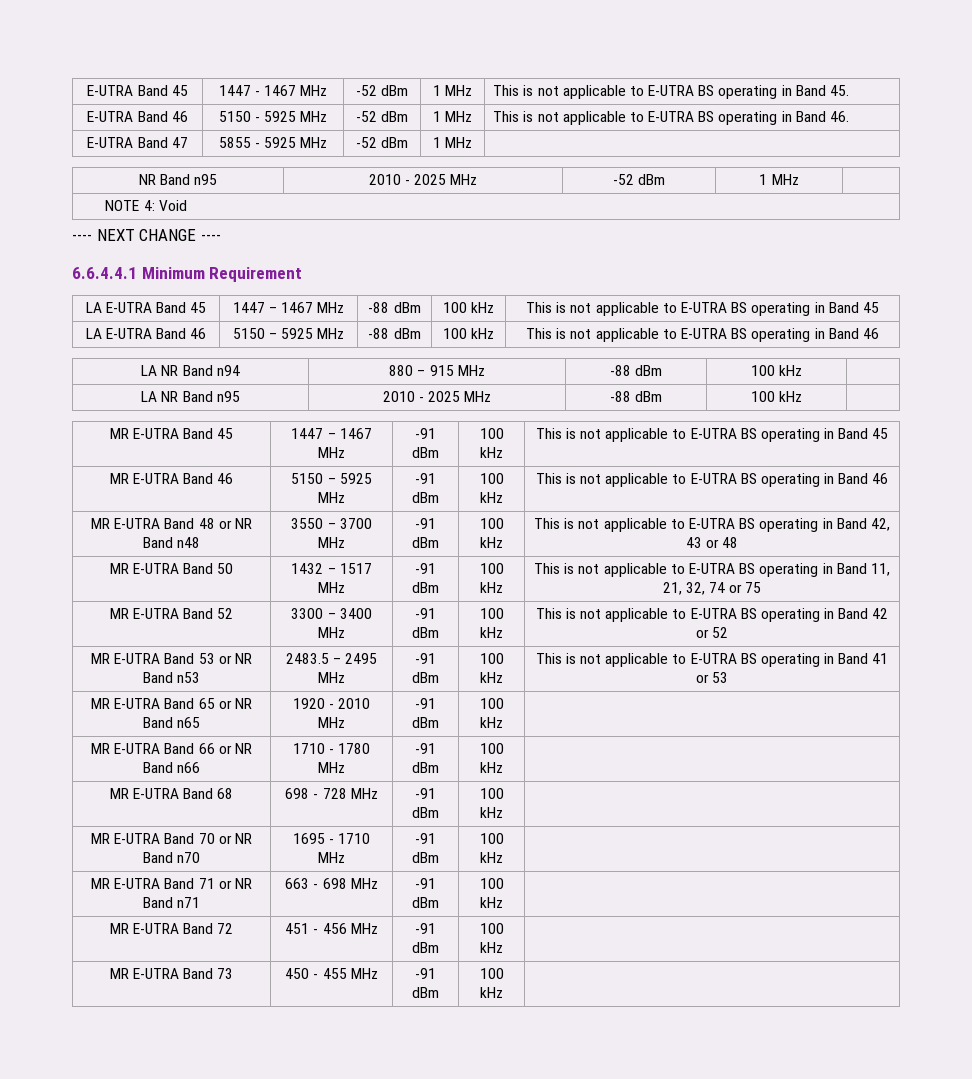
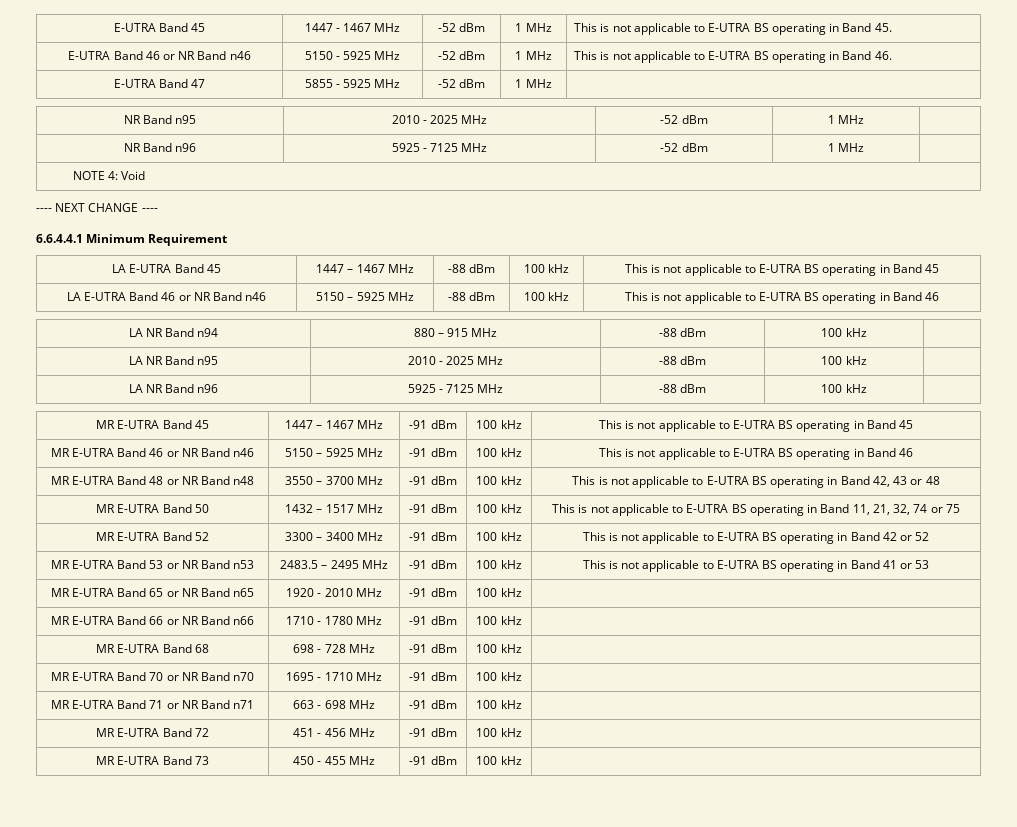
- E-UTRA Band 46 | 5150 - 5925 MHz | -52 dBm | 1 MHz | This is not applicable to E-UTRA BS operating in Band 46.
+ E-UTRA Band 46 or NR Band n46 | 5150 - 5925 MHz | -52 dBm | 1 MHz | This is not applicable to E-UTRA BS operating in Band 46.
+ NR Band n96 | 5925 - 7125 MHz | -52 dBm | 1 MHz |
- LA E-UTRA Band 46 | 5150 – 5925 MHz | -88 dBm | 100 kHz | This is not applicable to E-UTRA BS operating in Band 46
+ LA E-UTRA Band 46 or NR Band n46 | 5150 – 5925 MHz | -88 dBm | 100 kHz | This is not applicable to E-UTRA BS operating in Band 46
+ LA NR Band n96 | 5925 - 7125 MHz | -88 dBm | 100 kHz |
- MR E-UTRA Band 46 | 5150 – 5925 MHz | -91 dBm | 100 kHz | This is not applicable to E-UTRA BS operating in Band 46
+ MR E-UTRA Band 46 or NR Band n46 | 5150 – 5925 MHz | -91 dBm | 100 kHz | This is not applicable to E-UTRA BS operating in Band 46

